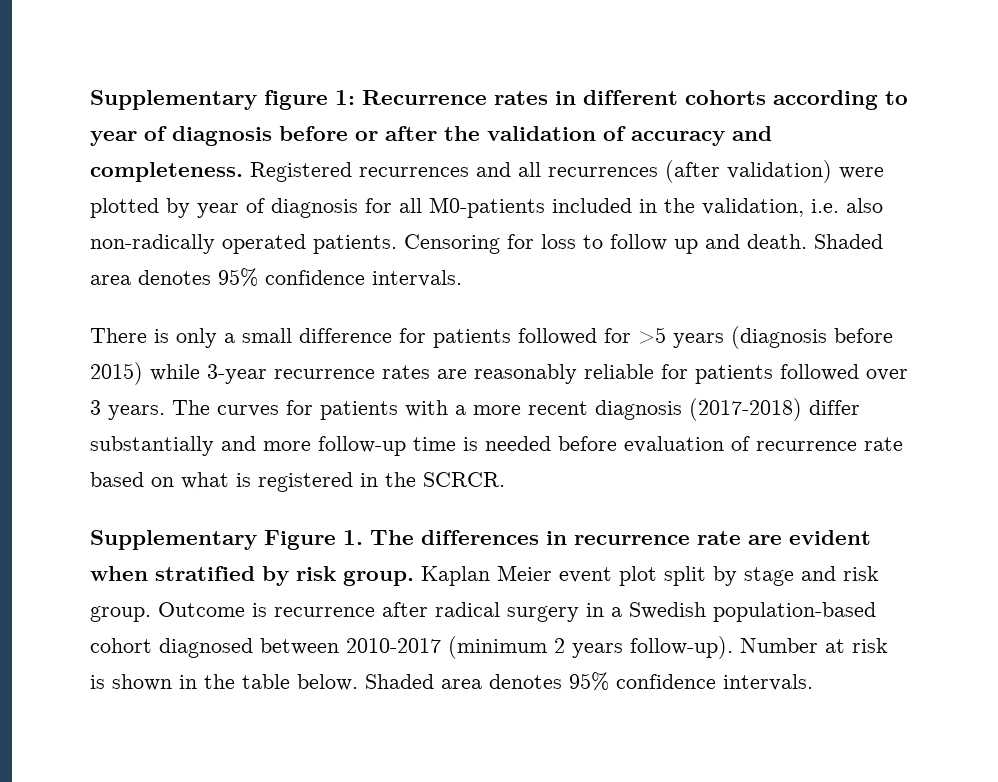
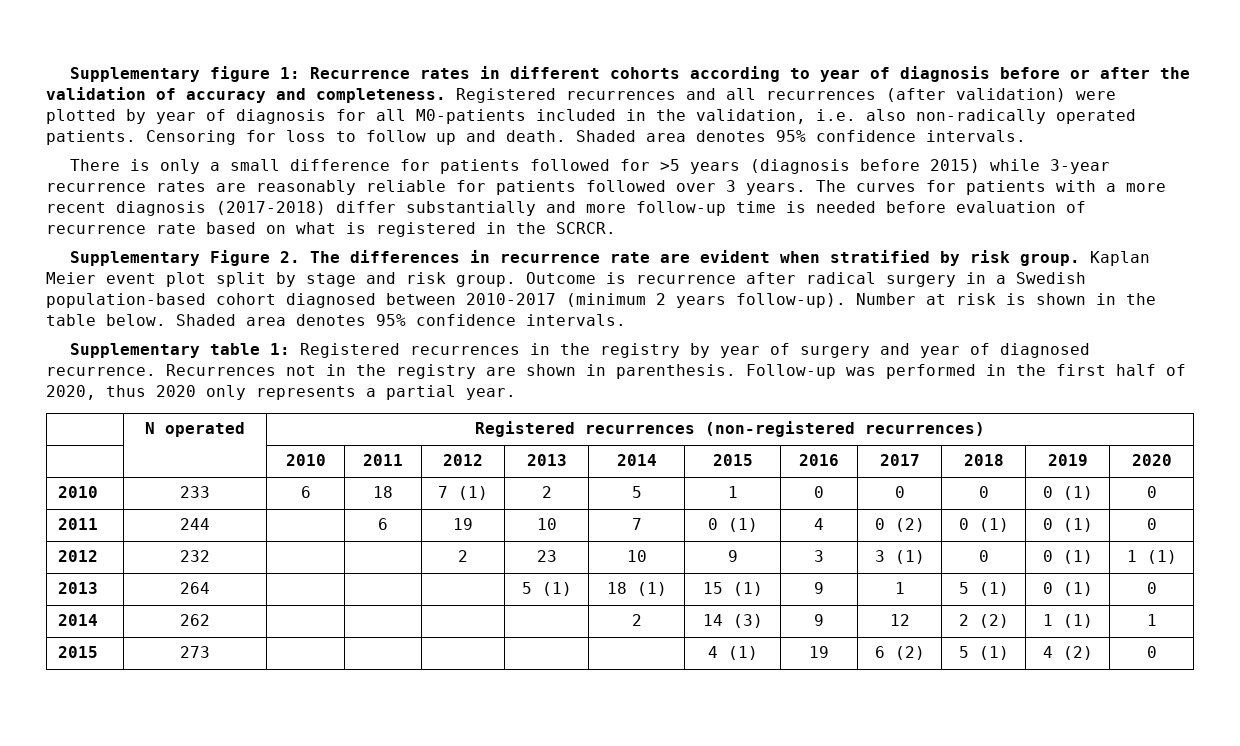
- Supplementary Figure 1. The differences in recurrence rate are evident when stratified by risk group.
+ Supplementary Figure 2. The differences in recurrence rate are evident when stratified by risk group.
+ Supplementary table 1: Registered recurrences in the registry by year of surgery and year of diagnosed recurrence. Recurrences not in the registry are shown in parenthesis. Follow-up was performed in the first half of 2020, thus 2020 only represents a partial year.
+ | N operated | Registered recurrences (non-registered recurrences)
+ | | 2010 | 2011 | 2012 | 2013 | 2014 | 2015 | 2016 | 2017 | 2018 | 2019 | 2020
+ 2010 | 233 | 6 | 18 | 7 (1) | 2 | 5 | 1 | 0 | 0 | 0 | 0 (1) | 0
+ 2011 | 244 | | 6 | 19 | 10 | 7 | 0 (1) | 4 | 0 (2) | 0 (1) | 0 (1) | 0
+ 2012 | 232 | | | 2 | 23 | 10 | 9 | 3 | 3 (1) | 0 | 0 (1) | 1 (1)
+ 2013 | 264 | | | | 5 (1) | 18 (1) | 15 (1) | 9 | 1 | 5 (1) | 0 (1) | 0
+ 2014 | 262 | | | | | 2 | 14 (3) | 9 | 12 | 2 (2) | 1 (1) | 1
+ 2015 | 273 | | | | | | 4 (1) | 19 | 6 (2) | 5 (1) | 4 (2) | 0

